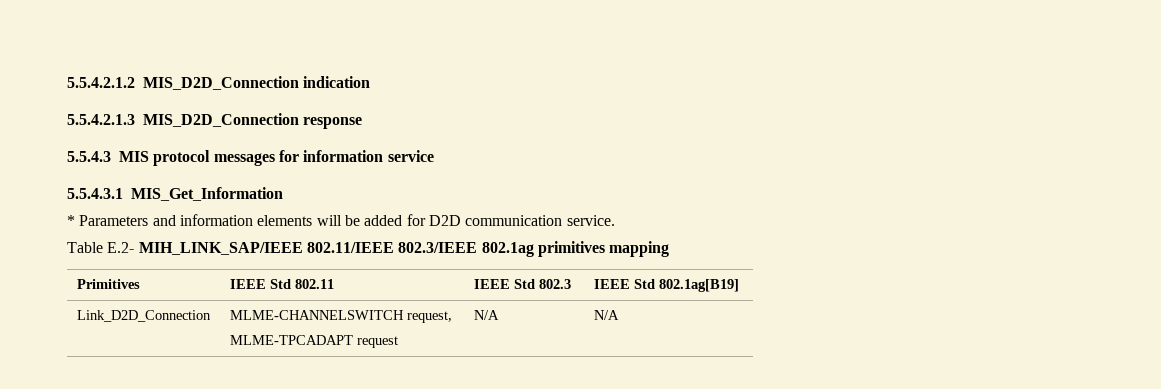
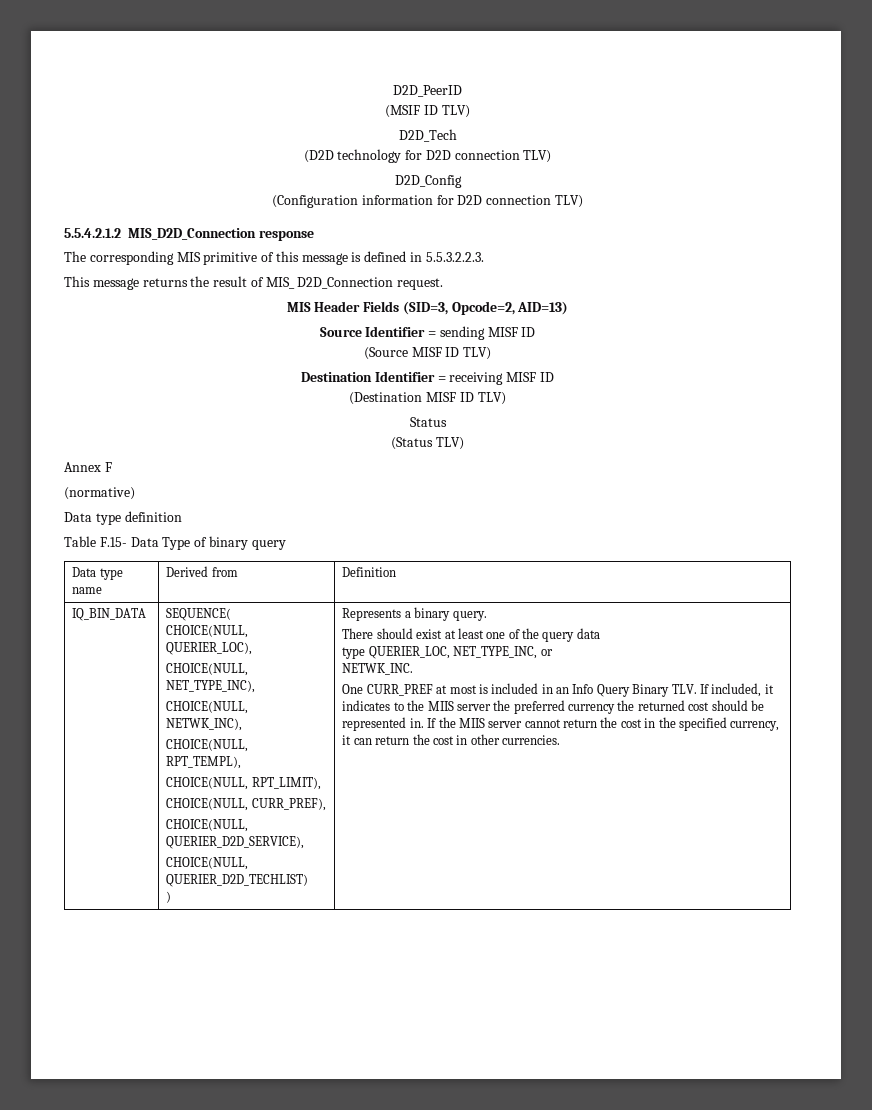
- 5.5.4.2.1.2 MIS_D2D_Connection indication
- 5.5.4.2.1.3 MIS_D2D_Connection response
- 5.5.4.3 MIS protocol messages for information service
- 5.5.4.3.1 MIS_Get_Information
- * Parameters and information elements will be added for D2D communication service.
- Table E.2- MIH_LINK_SAP/IEEE 802.11/IEEE 802.3/IEEE 802.1ag primitives mapping
- Primitives | IEEE Std 802.11 | IEEE Std 802.3 | IEEE Std 802.1ag[B19]
- Link_D2D_Connection | MLME-CHANNELSWITCH request,
- MLME-TPCADAPT request | N/A | N/A
+ D2D_PeerID
+ (MSIF ID TLV)
+ D2D_Tech
+ (D2D technology for D2D connection TLV)
+ D2D_Config
+ (Configuration information for D2D connection TLV)
+ 5.5.4.2.1.2 MIS_D2D_Connection response
+ The corresponding MIS primitive of this message is defined in 5.5.3.2.2.3.
+ This message returns the result of MIS_ D2D_Connection request.
+ MIS Header Fields (SID=3, Opcode=2, AID=13)
+ Source Identifier = sending MISF ID
+ (Source MISF ID TLV)
+ Destination Identifier = receiving MISF ID
+ (Destination MISF ID TLV)
+ Status
+ (Status TLV)
+ Annex F
+ (normative)
+ Data type definition
+ Table F.15- Data Type of binary query
+ Data type name | Derived from | Definition
+ IQ_BIN_DATA | SEQUENCE(
+ CHOICE(NULL, QUERIER_LOC),
+ CHOICE(NULL, NET_TYPE_INC),
+ CHOICE(NULL, NETWK_INC),
+ CHOICE(NULL, RPT_TEMPL),
+ CHOICE(NULL, RPT_LIMIT),
+ CHOICE(NULL, CURR_PREF),
+ CHOICE(NULL, QUERIER_D2D_SERVICE),
+ CHOICE(NULL, QUERIER_D2D_TECHLIST)
+ ) | Represents a binary query.
+ There should exist at least one of the query data
+ type QUERIER_LOC, NET_TYPE_INC, or
+ NETWK_INC.
+ One CURR_PREF at most is included in an Info Query Binary TLV. If included, it indicates to the MIIS server the preferred currency the returned cost should be represented in. If the MIIS server cannot return the cost in the specified currency, it can return the cost in other currencies.

